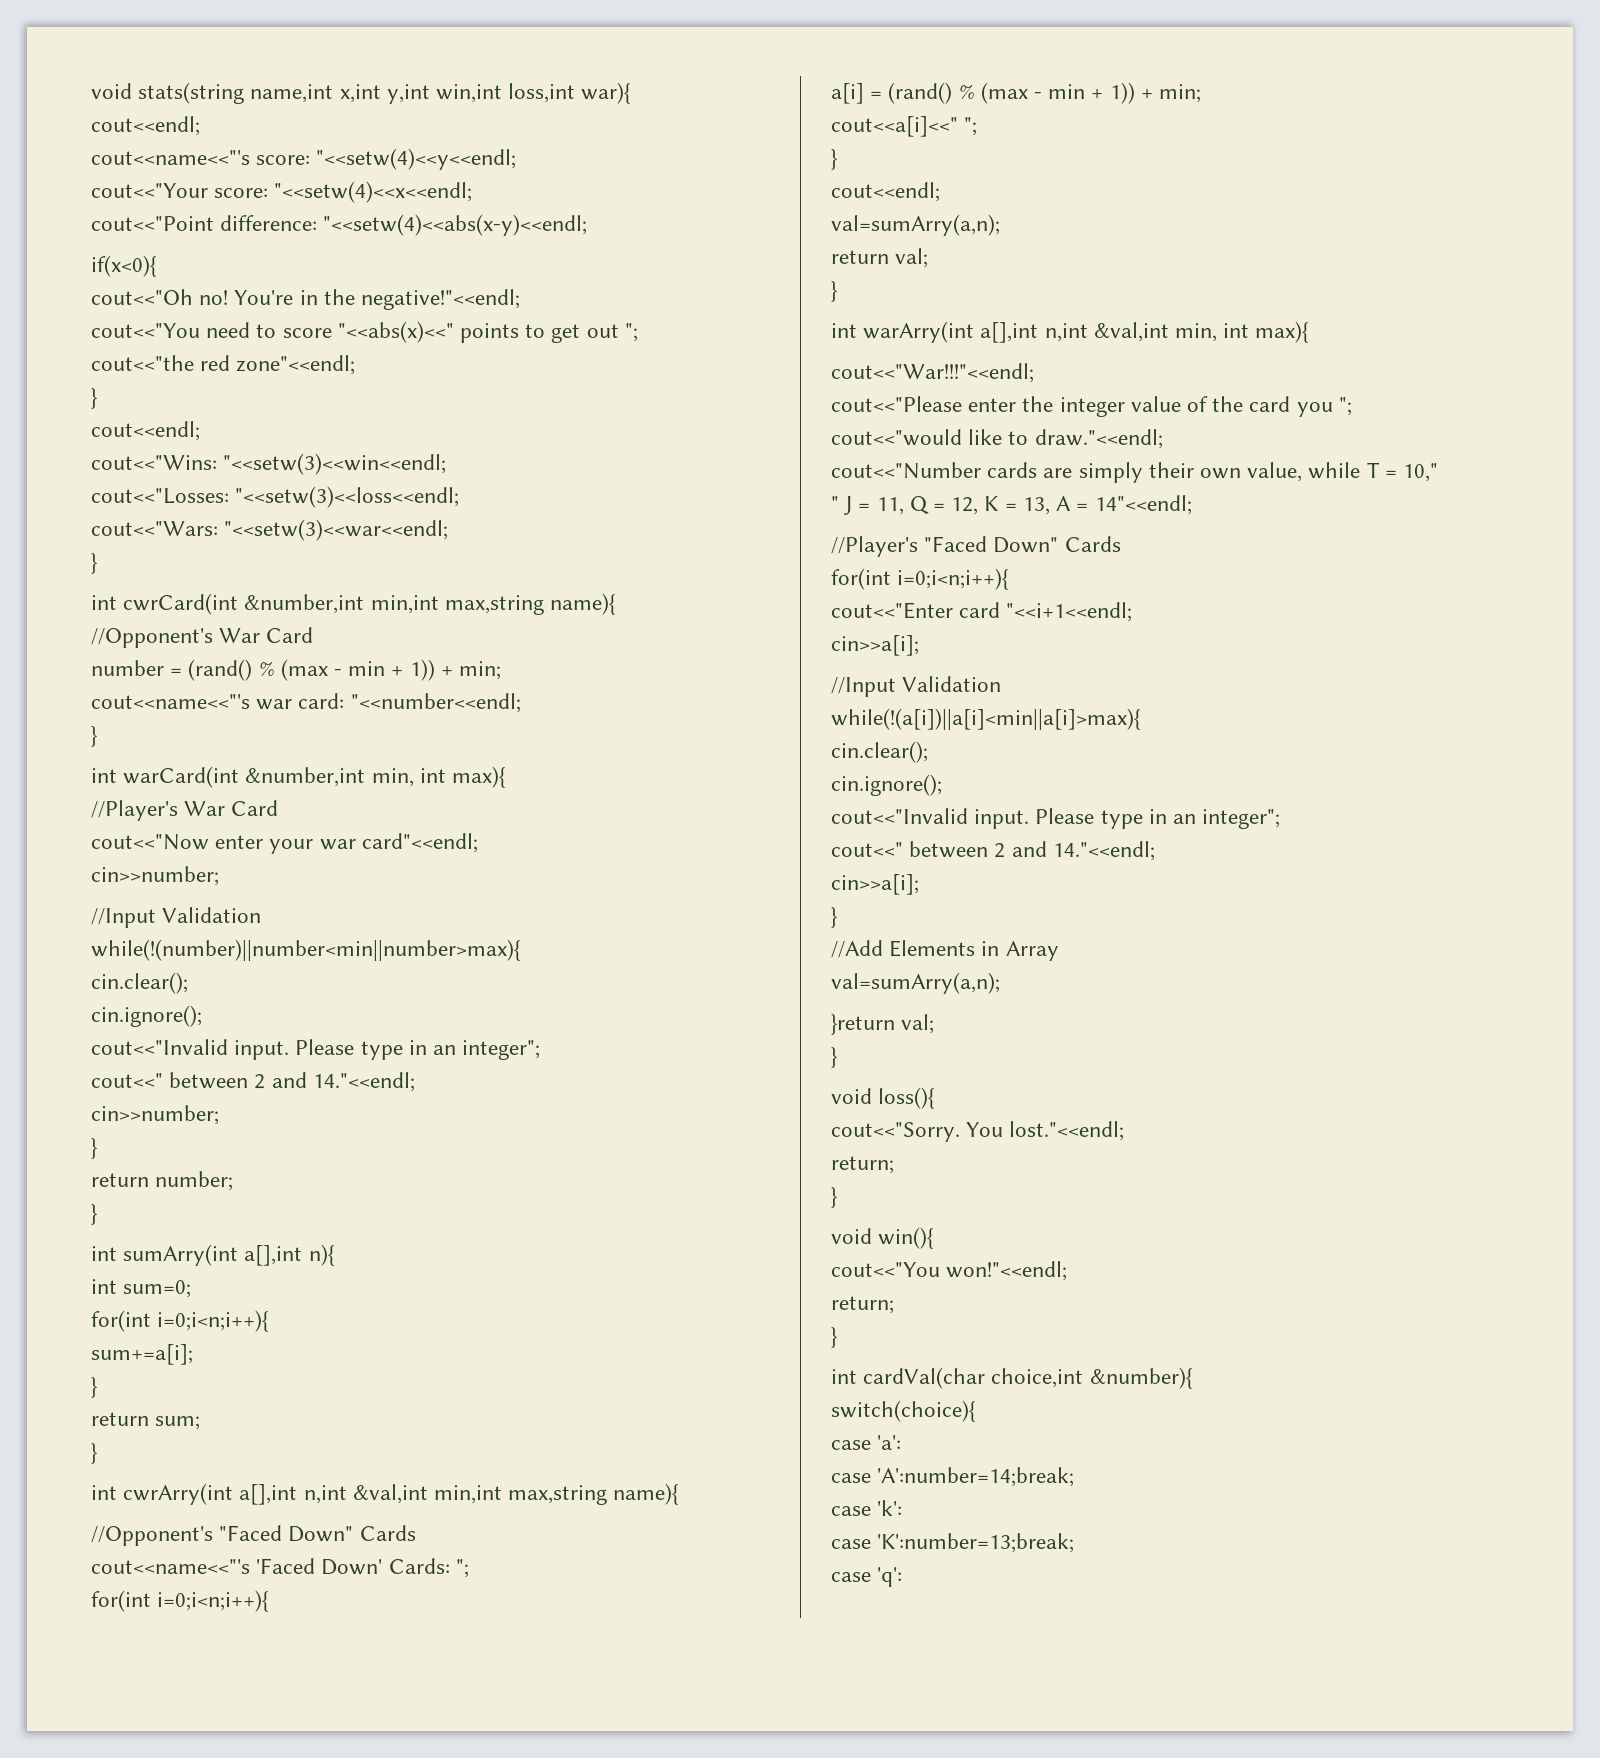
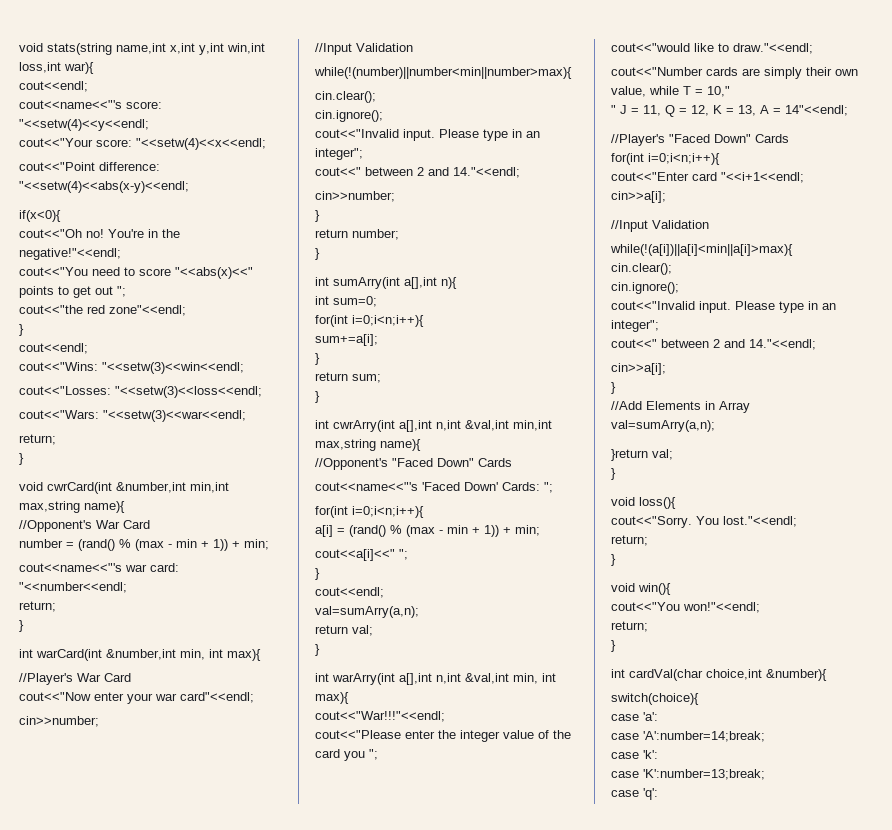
  cout<<"Wars: "<<setw(3)<<war<<endl;
+ return;
  }
- int cwrCard(int &number,int min,int max,string name){
+ void cwrCard(int &number,int min,int max,string name){
  cout<<name<<"'s war card: "<<number<<endl;
+ return;

